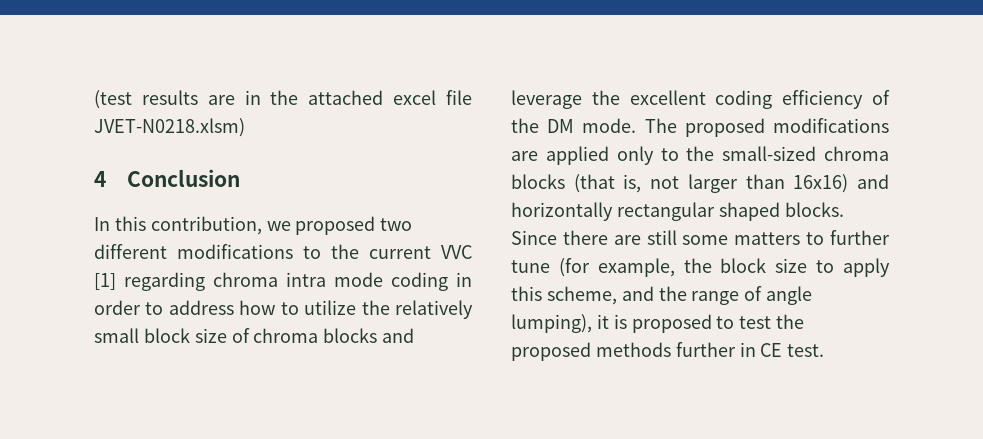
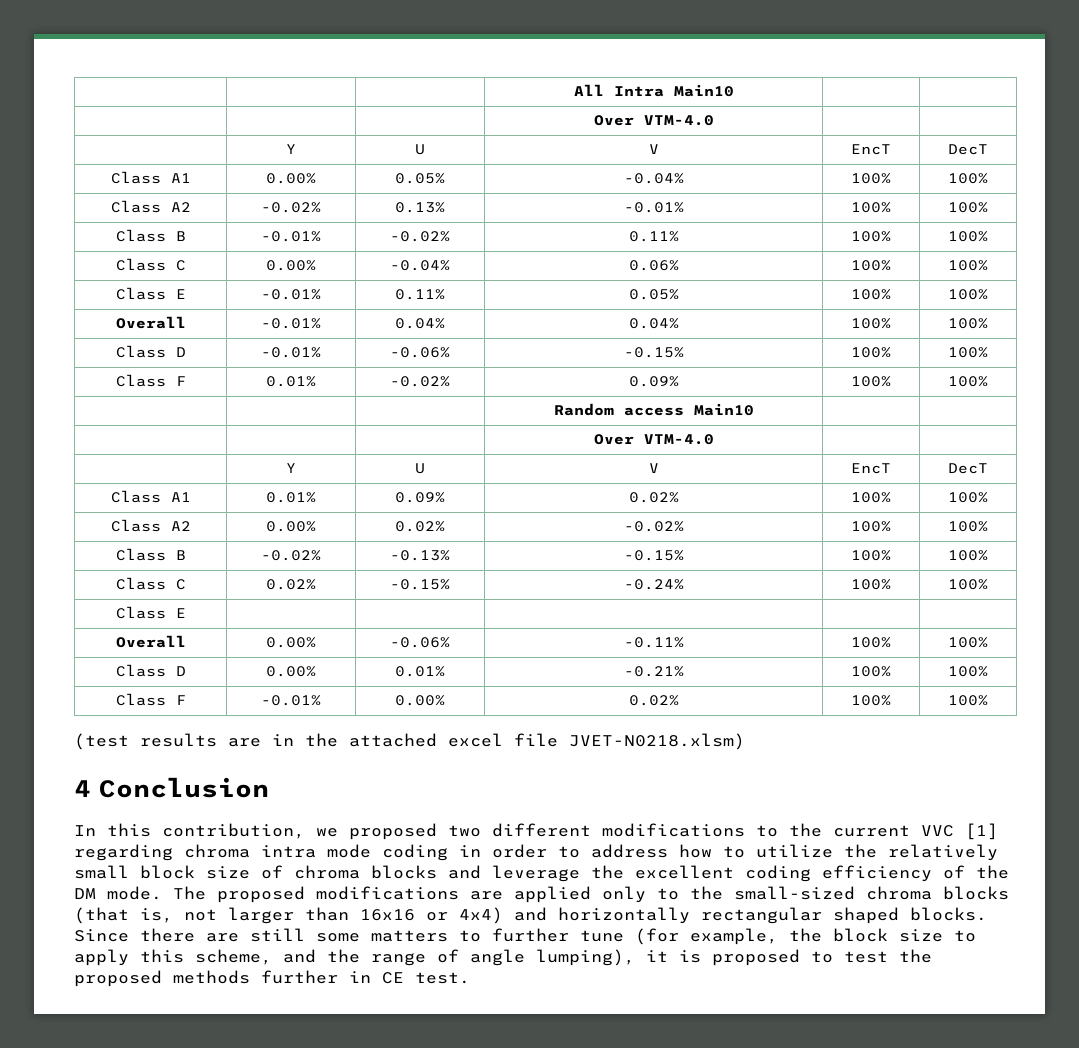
+ | | | All Intra Main10 | |
+ | | | Over VTM-4.0 | |
+ | Y | U | V | EncT | DecT
+ Class A1 | 0.00% | 0.05% | -0.04% | 100% | 100%
+ Class A2 | -0.02% | 0.13% | -0.01% | 100% | 100%
+ Class B | -0.01% | -0.02% | 0.11% | 100% | 100%
+ Class C | 0.00% | -0.04% | 0.06% | 100% | 100%
+ Class E | -0.01% | 0.11% | 0.05% | 100% | 100%
+ Overall | -0.01% | 0.04% | 0.04% | 100% | 100%
+ Class D | -0.01% | -0.06% | -0.15% | 100% | 100%
+ Class F | 0.01% | -0.02% | 0.09% | 100% | 100%
+ | | | Random access Main10 | |
+ | | | Over VTM-4.0 | |
+ | Y | U | V | EncT | DecT
+ Class A1 | 0.01% | 0.09% | 0.02% | 100% | 100%
+ Class A2 | 0.00% | 0.02% | -0.02% | 100% | 100%
+ Class B | -0.02% | -0.13% | -0.15% | 100% | 100%
+ Class C | 0.02% | -0.15% | -0.24% | 100% | 100%
+ Class E | | | | |
+ Overall | 0.00% | -0.06% | -0.11% | 100% | 100%
+ Class D | 0.00% | 0.01% | -0.21% | 100% | 100%
+ Class F | -0.01% | 0.00% | 0.02% | 100% | 100%
- The proposed modifications are applied only to the small-sized chroma blocks (that is, not larger than 16x16) and horizontally rectangular shaped blocks.
+ The proposed modifications are applied only to the small-sized chroma blocks (that is, not larger than 16x16 or 4x4) and horizontally rectangular shaped blocks.

